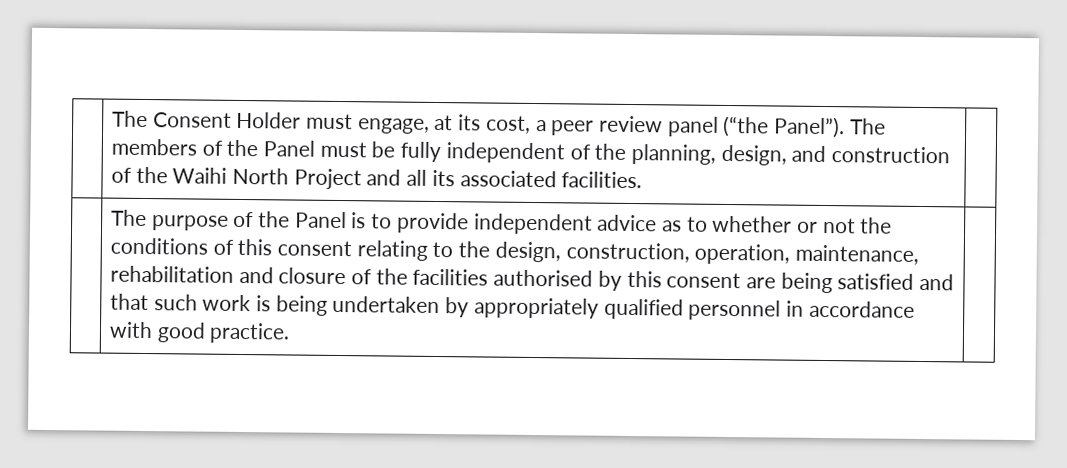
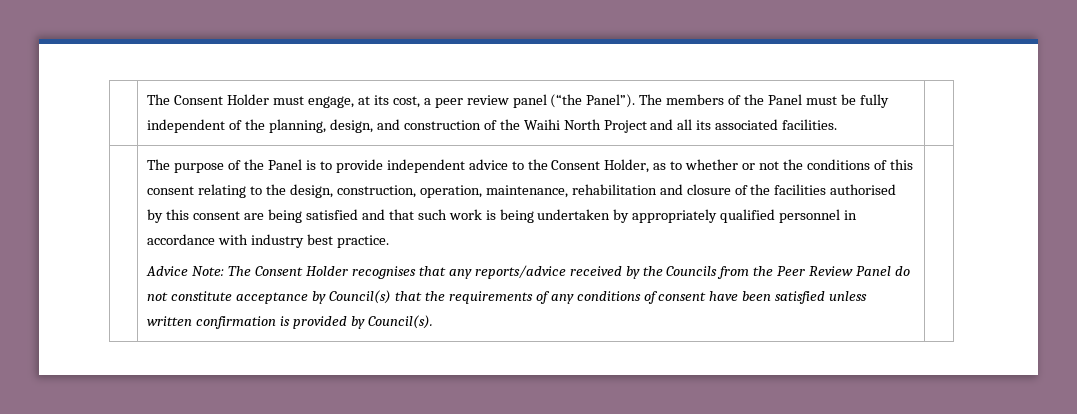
- The purpose of the Panel is to provide independent advice as to whether or not the conditions of this consent relating to the design, construction, operation, maintenance, rehabilitation and closure of the facilities authorised by this consent are being satisfied and that such work is being undertaken by appropriately qualified personnel in accordance with good practice.
+ The purpose of the Panel is to provide independent advice to the Consent Holder, as to whether or not the conditions of this consent relating to the design, construction, operation, maintenance, rehabilitation and closure of the facilities authorised by this consent are being satisfied and that such work is being undertaken by appropriately qualified personnel in accordance with industry best practice.
+ Advice Note: The Consent Holder recognises that any reports/advice received by the Councils from the Peer Review Panel do not constitute acceptance by Council(s) that the requirements of any conditions of consent have been satisfied unless written confirmation is provided by Council(s).

